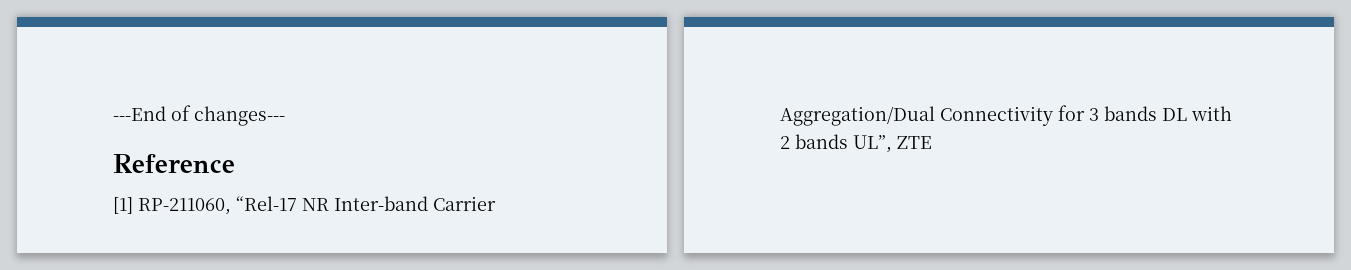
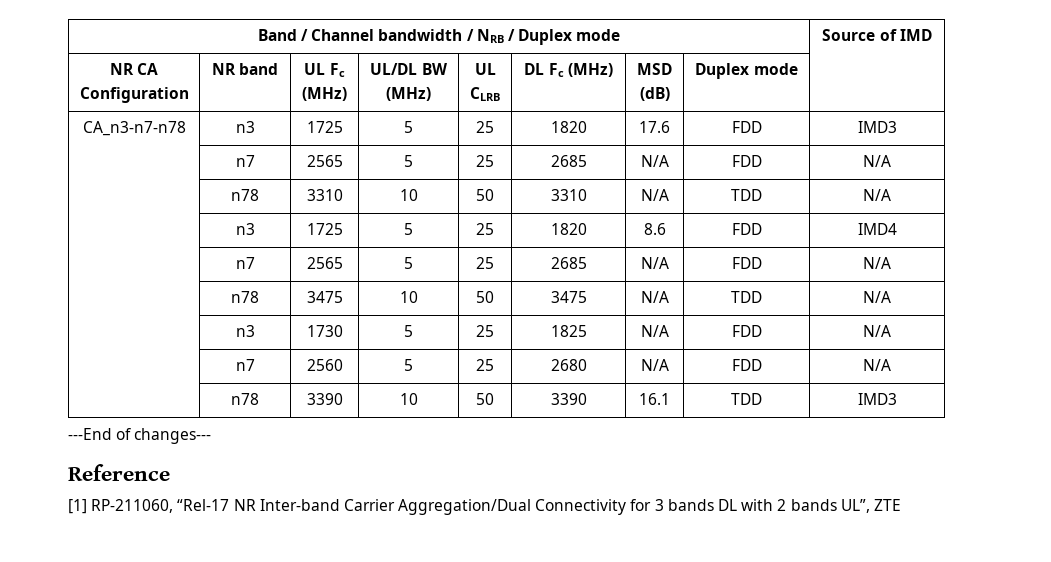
+ Band / Channel bandwidth / NRB / Duplex mode | Source of IMD
+ NR CA
+ Configuration | NR band | UL Fc
+ (MHz) | UL/DL BW
+ (MHz) | UL
+ CLRB | DL Fc (MHz) | MSD
+ (dB) | Duplex mode |
+ CA_n3-n7-n78 | n3 | 1725 | 5 | 25 | 1820 | 17.6 | FDD | IMD3
+ | n7 | 2565 | 5 | 25 | 2685 | N/A | FDD | N/A
+ | n78 | 3310 | 10 | 50 | 3310 | N/A | TDD | N/A
+ | n3 | 1725 | 5 | 25 | 1820 | 8.6 | FDD | IMD4
+ | n7 | 2565 | 5 | 25 | 2685 | N/A | FDD | N/A
+ | n78 | 3475 | 10 | 50 | 3475 | N/A | TDD | N/A
+ | n3 | 1730 | 5 | 25 | 1825 | N/A | FDD | N/A
+ | n7 | 2560 | 5 | 25 | 2680 | N/A | FDD | N/A
+ | n78 | 3390 | 10 | 50 | 3390 | 16.1 | TDD | IMD3

